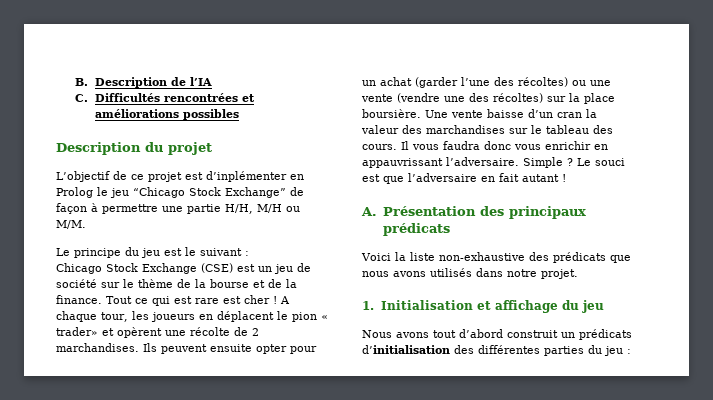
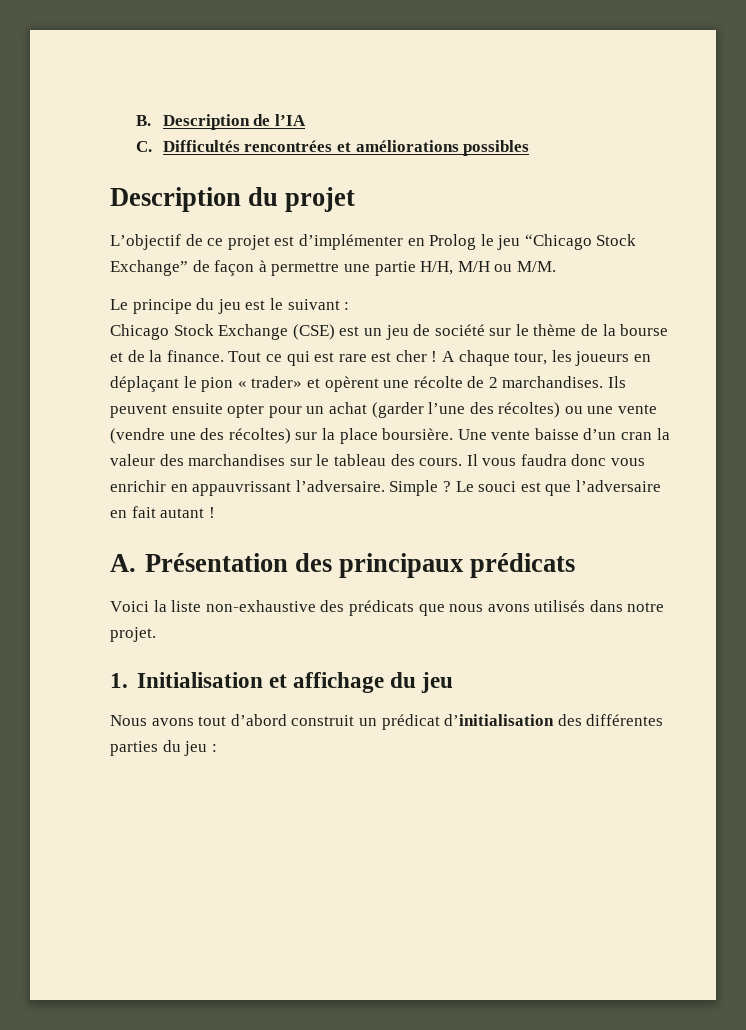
- L’objectif de ce projet est d’inplémenter en Prolog le jeu “Chicago Stock Exchange” de façon à permettre une partie H/H, M/H ou M/M.
+ L’objectif de ce projet est d’implémenter en Prolog le jeu “Chicago Stock Exchange” de façon à permettre une partie H/H, M/H ou M/M.
- A chaque tour, les joueurs en déplacent le pion « trader» et opèrent une récolte de 2 marchandises.
+ A chaque tour, les joueurs en déplaçant le pion « trader» et opèrent une récolte de 2 marchandises.
- Nous avons tout d’abord construit un prédicats d’initialisation des différentes parties du jeu :
+ Nous avons tout d’abord construit un prédicat d’initialisation des différentes parties du jeu :

